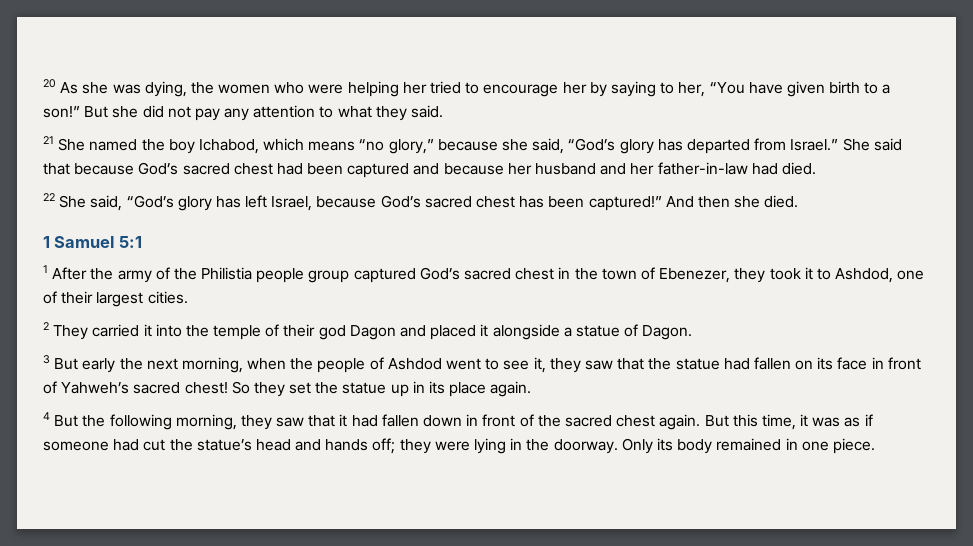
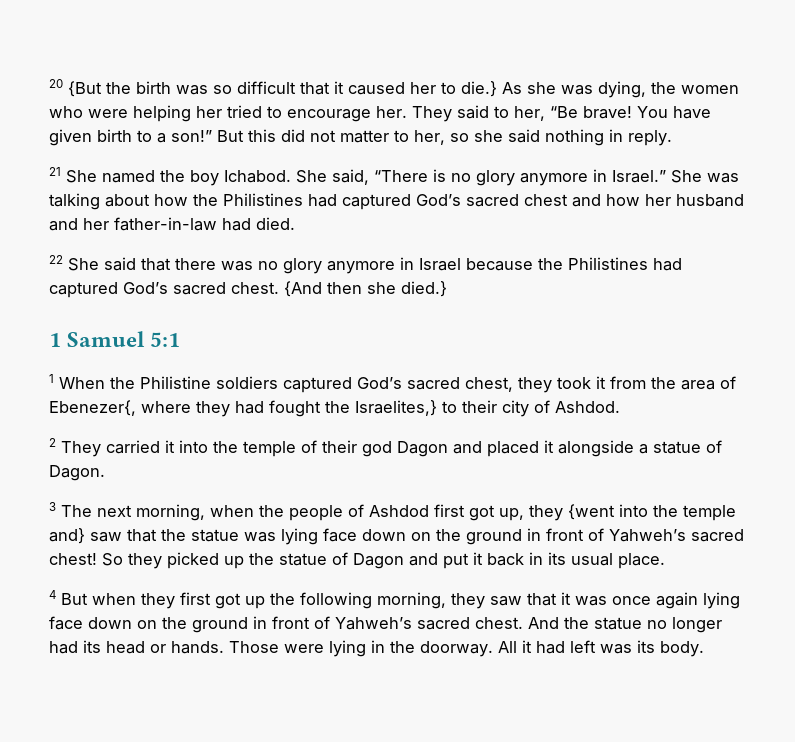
- 20 As she was dying, the women who were helping her tried to encourage her by saying to her, “You have given birth to a son!”
+ 20 {But the birth was so difficult that it caused her to die.} As she was dying, the women who were helping her tried to encourage her. They said to her, “Be brave! You have given birth to a son!”
- But she did not pay any attention to what they said.
+ But this did not matter to her, so she said nothing in reply.
- 21 She named the boy Ichabod, which means “no glory,” because she said, “God’s glory has departed from Israel.” She said that because God’s sacred chest had been captured and because her husband and her father-in-law had died.
+ 21 She named the boy Ichabod. She said, “There is no glory anymore in Israel.” She was talking about how the Philistines had captured God’s sacred chest and how her husband and her father-in-law had died.
- 22 She said, “God’s glory has left Israel, because God’s sacred chest has been captured!” And then she died.
+ 22 She said that there was no glory anymore in Israel because the Philistines had captured God’s sacred chest. {And then she died.}
- 1 After the army of the Philistia people group captured God’s sacred chest in the town of Ebenezer, they took it to Ashdod, one of their largest cities.
+ 1 When the Philistine soldiers captured God’s sacred chest, they took it from the area of Ebenezer{, where they had fought the Israelites,} to their city of Ashdod.
- 3 But early the next morning, when the people of Ashdod went to see it, they saw that the statue had fallen on its face in front of Yahweh’s sacred chest!
+ 3 The next morning, when the people of Ashdod first got up, they {went into the temple and} saw that the statue was lying face down on the ground in front of Yahweh’s sacred chest!
- So they set the statue up in its place again.
- 4 But the following morning, they saw that it had fallen down in front of the sacred chest again. But this time, it was as if someone had cut the statue’s head and hands off; they were lying in the doorway.
+ So they picked up the statue of Dagon and put it back in its usual place.
+ 4 But when they first got up the following morning, they saw that it was once again lying face down on the ground in front of Yahweh’s sacred chest. And the statue no longer had its head or hands. Those were lying in the doorway.
- Only its body remained in one piece.
+ All it had left was its body.

